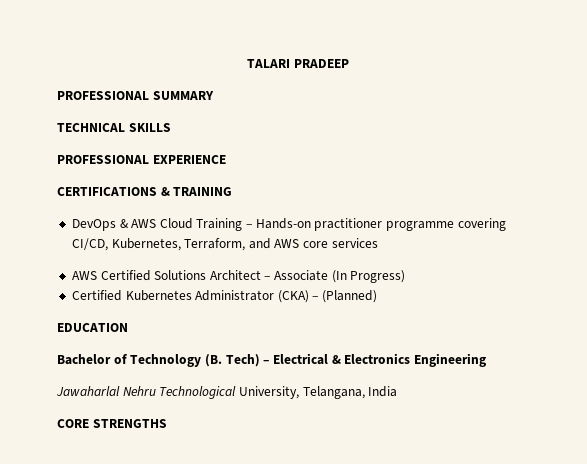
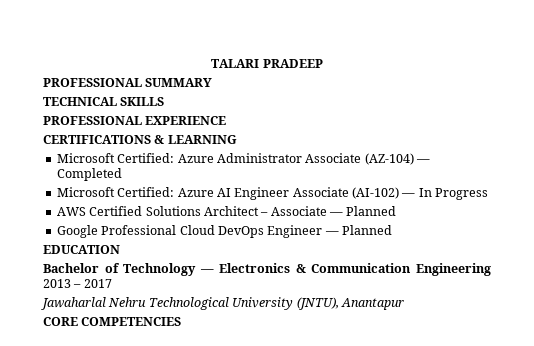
- CERTIFICATIONS & TRAINING
- DevOps & AWS Cloud Training – Hands-on practitioner programme covering CI/CD, Kubernetes, Terraform, and AWS core services
+ CERTIFICATIONS & LEARNING
+ Microsoft Certified: Azure Administrator Associate (AZ-104) — Completed
+ Microsoft Certified: Azure AI Engineer Associate (AI-102) — In Progress
- AWS Certified Solutions Architect – Associate (In Progress)
- Certified Kubernetes Administrator (CKA) – (Planned)
+ AWS Certified Solutions Architect – Associate — Planned
+ Google Professional Cloud DevOps Engineer — Planned
  EDUCATION
- Bachelor of Technology (B. Tech) – Electrical & Electronics Engineering
+ Bachelor of Technology — Electronics & Communication Engineering 2013 – 2017
- Jawaharlal Nehru Technological University, Telangana, India
+ Jawaharlal Nehru Technological University (JNTU), Anantapur
- CORE STRENGTHS
+ CORE COMPETENCIES

